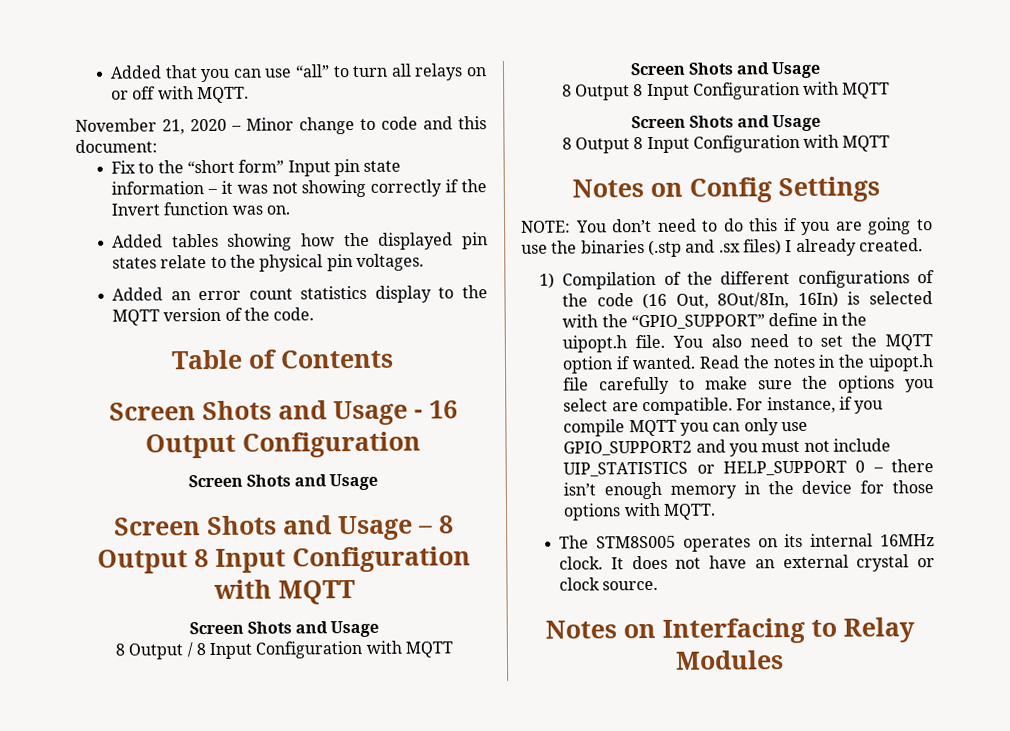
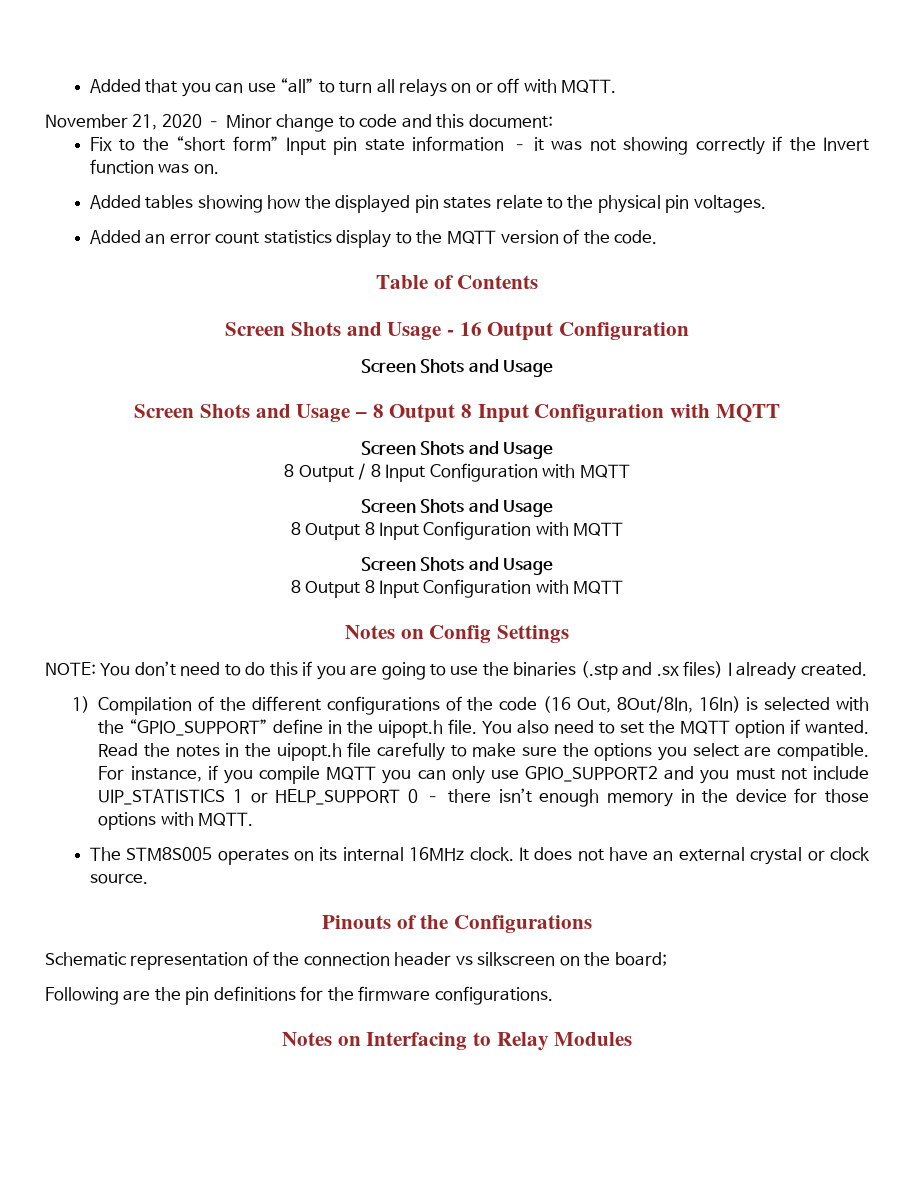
- For instance, if you compile MQTT you can only use GPIO_SUPPORT2 and you must not include UIP_STATISTICS or HELP_SUPPORT 0 – there isn’t enough memory in the device for those options with MQTT.
+ For instance, if you compile MQTT you can only use GPIO_SUPPORT2 and you must not include UIP_STATISTICS 1 or HELP_SUPPORT 0 – there isn’t enough memory in the device for those options with MQTT.
+ Pinouts of the Configurations
+ Schematic representation of the connection header vs silkscreen on the board;
+ Following are the pin definitions for the firmware configurations.

